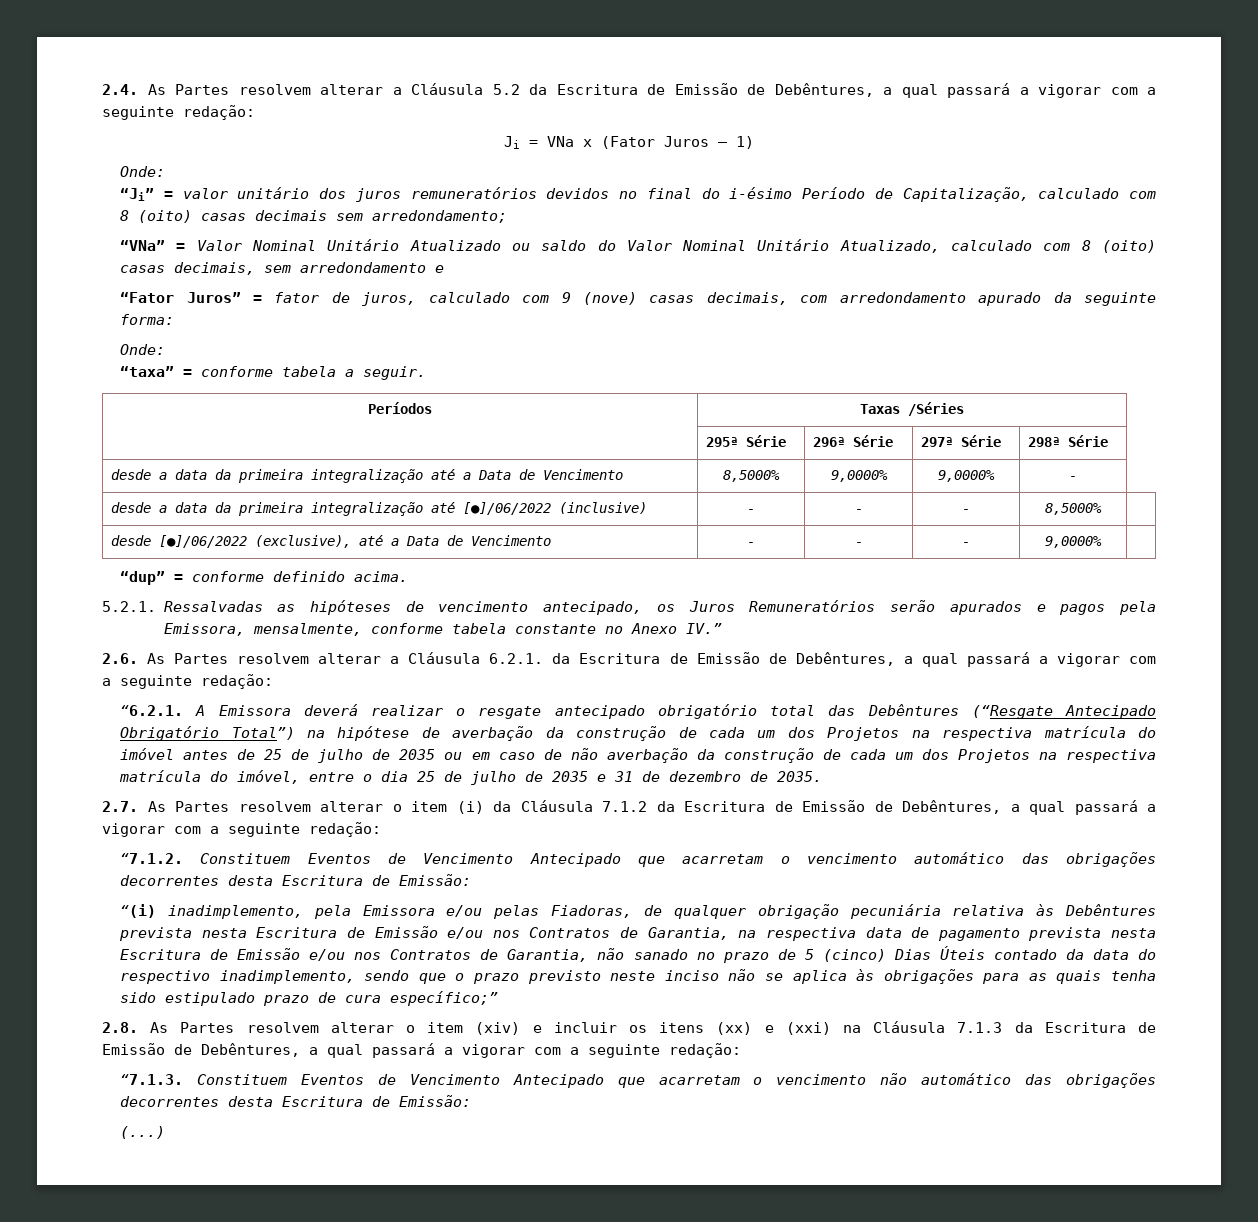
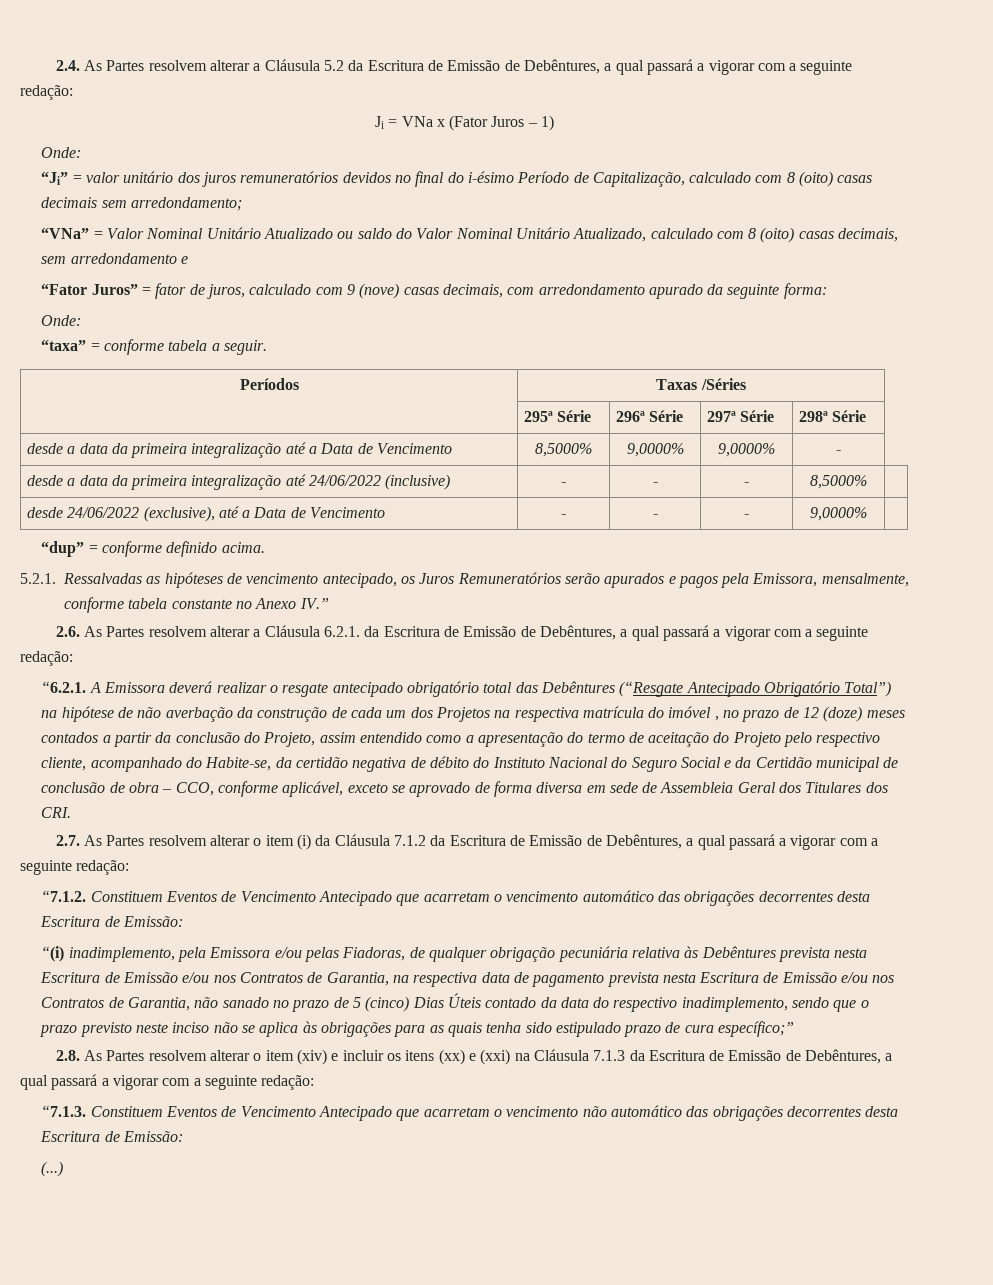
- desde a data da primeira integralização até [●]/06/2022 (inclusive) | - | - | - | 8,5000% |
+ desde a data da primeira integralização até 24/06/2022 (inclusive) | - | - | - | 8,5000% |
- desde [●]/06/2022 (exclusive), até a Data de Vencimento | - | - | - | 9,0000% |
+ desde 24/06/2022 (exclusive), até a Data de Vencimento | - | - | - | 9,0000% |
- “6.2.1. A Emissora deverá realizar o resgate antecipado obrigatório total das Debêntures (“Resgate Antecipado Obrigatório Total”) na hipótese de averbação da construção de cada um dos Projetos na respectiva matrícula do imóvel antes de 25 de julho de 2035 ou em caso de não averbação da construção de cada um dos Projetos na respectiva matrícula do imóvel, entre o dia 25 de julho de 2035 e 31 de dezembro de 2035.
+ “6.2.1. A Emissora deverá realizar o resgate antecipado obrigatório total das Debêntures (“Resgate Antecipado Obrigatório Total”) na hipótese de não averbação da construção de cada um dos Projetos na respectiva matrícula do imóvel , no prazo de 12 (doze) meses contados a partir da conclusão do Projeto, assim entendido como a apresentação do termo de aceitação do Projeto pelo respectivo cliente, acompanhado do Habite-se, da certidão negativa de débito do Instituto Nacional do Seguro Social e da Certidão municipal de conclusão de obra – CCO, conforme aplicável, exceto se aprovado de forma diversa em sede de Assembleia Geral dos Titulares dos CRI.

